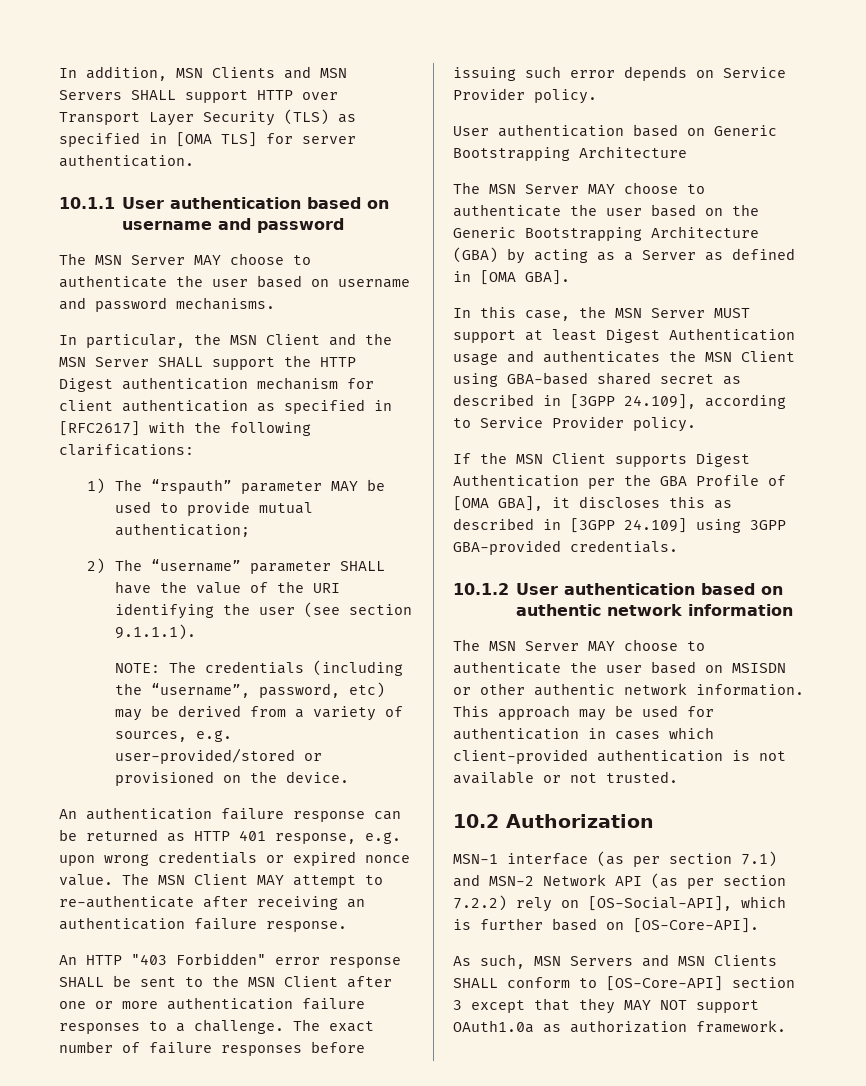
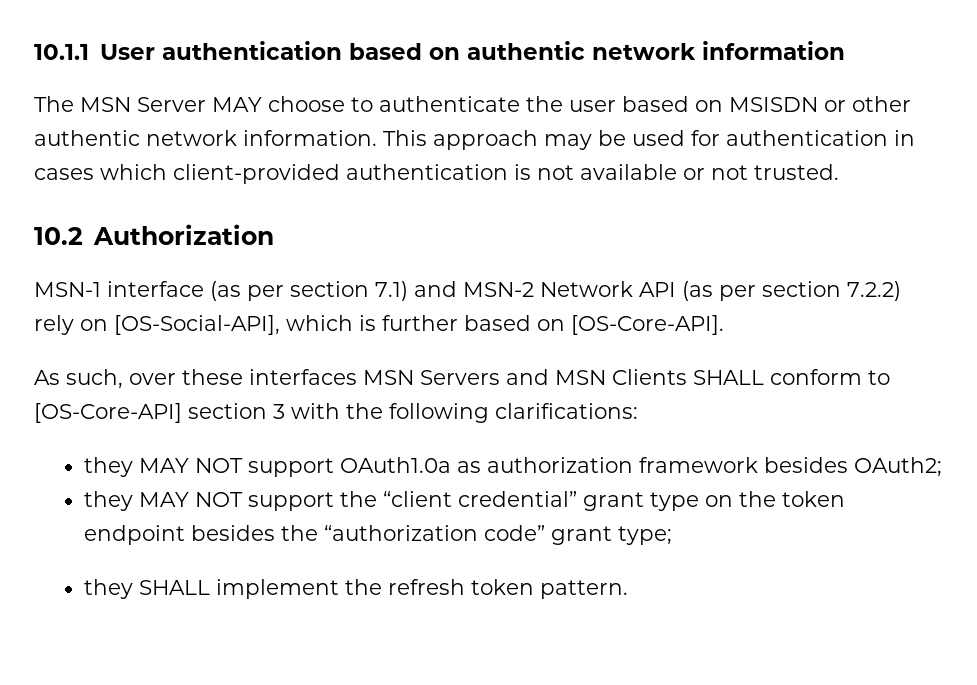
- In addition, MSN Clients and MSN Servers SHALL support HTTP over Transport Layer Security (TLS) as specified in [OMA TLS] for server authentication.
- 10.1.1 User authentication based on username and password
- The MSN Server MAY choose to authenticate the user based on username and password mechanisms.
- In particular, the MSN Client and the MSN Server SHALL support the HTTP Digest authentication mechanism for client authentication as specified in [RFC2617] with the following clarifications:
- 1) The “rspauth” parameter MAY be used to provide mutual authentication;
- 2) The “username” parameter SHALL have the value of the URI identifying the user (see section 9.1.1.1).
- NOTE: The credentials (including the “username”, password, etc) may be derived from a variety of sources, e.g. user-provided/stored or provisioned on the device.
- An authentication failure response can be returned as HTTP 401 response, e.g. upon wrong credentials or expired nonce value. The MSN Client MAY attempt to re-authenticate after receiving an authentication failure response.
- An HTTP "403 Forbidden" error response SHALL be sent to the MSN Client after one or more authentication failure responses to a challenge. The exact number of failure responses before issuing such error depends on Service Provider policy.
- User authentication based on Generic Bootstrapping Architecture
- The MSN Server MAY choose to authenticate the user based on the Generic Bootstrapping Architecture (GBA) by acting as a Server as defined in [OMA GBA].
- In this case, the MSN Server MUST support at least Digest Authentication usage and authenticates the MSN Client using GBA-based shared secret as described in [3GPP 24.109], according to Service Provider policy.
- If the MSN Client supports Digest Authentication per the GBA Profile of [OMA GBA], it discloses this as described in [3GPP 24.109] using 3GPP GBA-provided credentials.
- 10.1.2 User authentication based on authentic network information
+ 10.1.1 User authentication based on authentic network information
- As such, MSN Servers and MSN Clients SHALL conform to [OS-Core-API] section 3 except that they MAY NOT support OAuth1.0a as authorization framework.
+ As such, over these interfaces MSN Servers and MSN Clients SHALL conform to [OS-Core-API] section 3 with the following clarifications:
+ they MAY NOT support OAuth1.0a as authorization framework besides OAuth2;
+ they MAY NOT support the “client credential” grant type on the token endpoint besides the “authorization code” grant type;
+ they SHALL implement the refresh token pattern.

